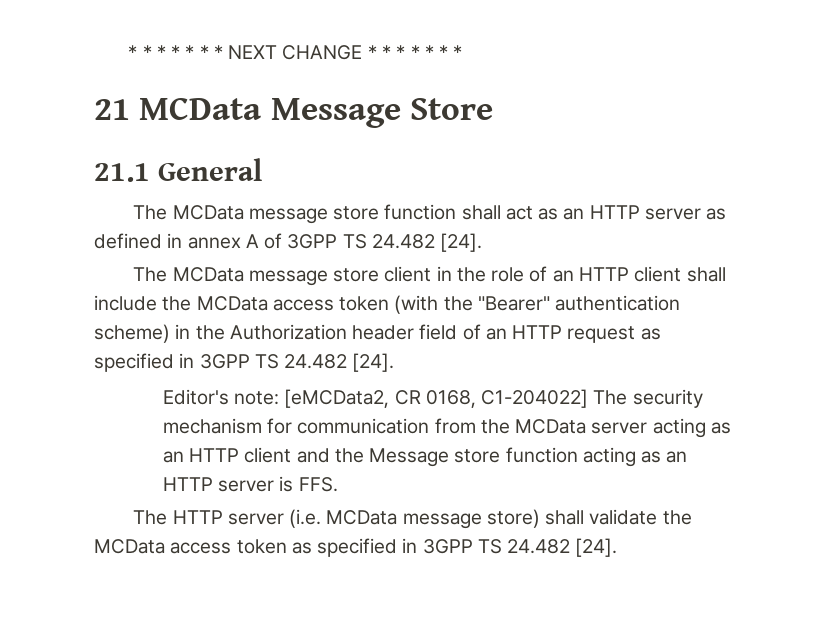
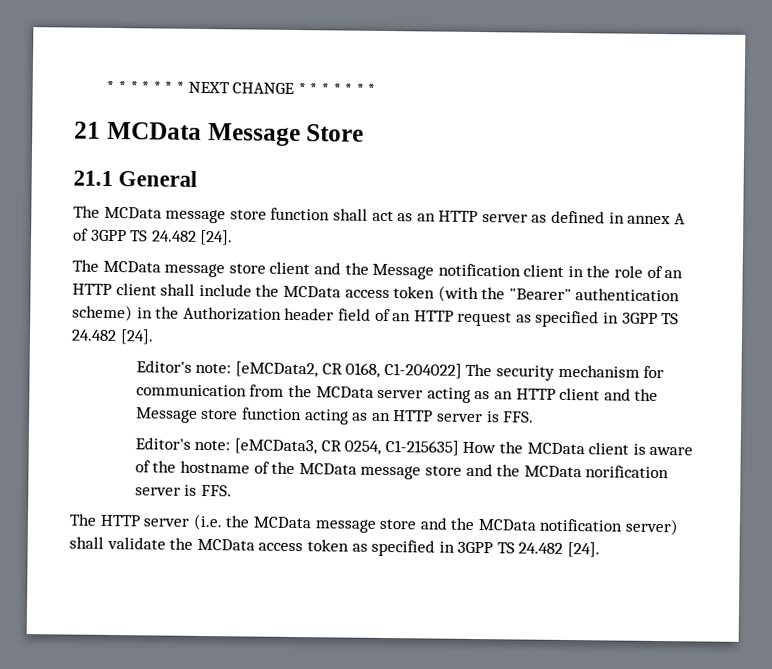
- The MCData message store client in the role of an HTTP client shall include the MCData access token (with the "Bearer" authentication scheme) in the Authorization header field of an HTTP request as specified in 3GPP TS 24.482 [24].
+ The MCData message store client and the Message notification client in the role of an HTTP client shall include the MCData access token (with the "Bearer" authentication scheme) in the Authorization header field of an HTTP request as specified in 3GPP TS 24.482 [24].
+ Editor's note: [eMCData3, CR 0254, C1-215635] How the MCData client is aware of the hostname of the MCData message store and the MCData norification server is FFS.
- The HTTP server (i.e. MCData message store) shall validate the MCData access token as specified in 3GPP TS 24.482 [24].
+ The HTTP server (i.e. the MCData message store and the MCData notification server) shall validate the MCData access token as specified in 3GPP TS 24.482 [24].

